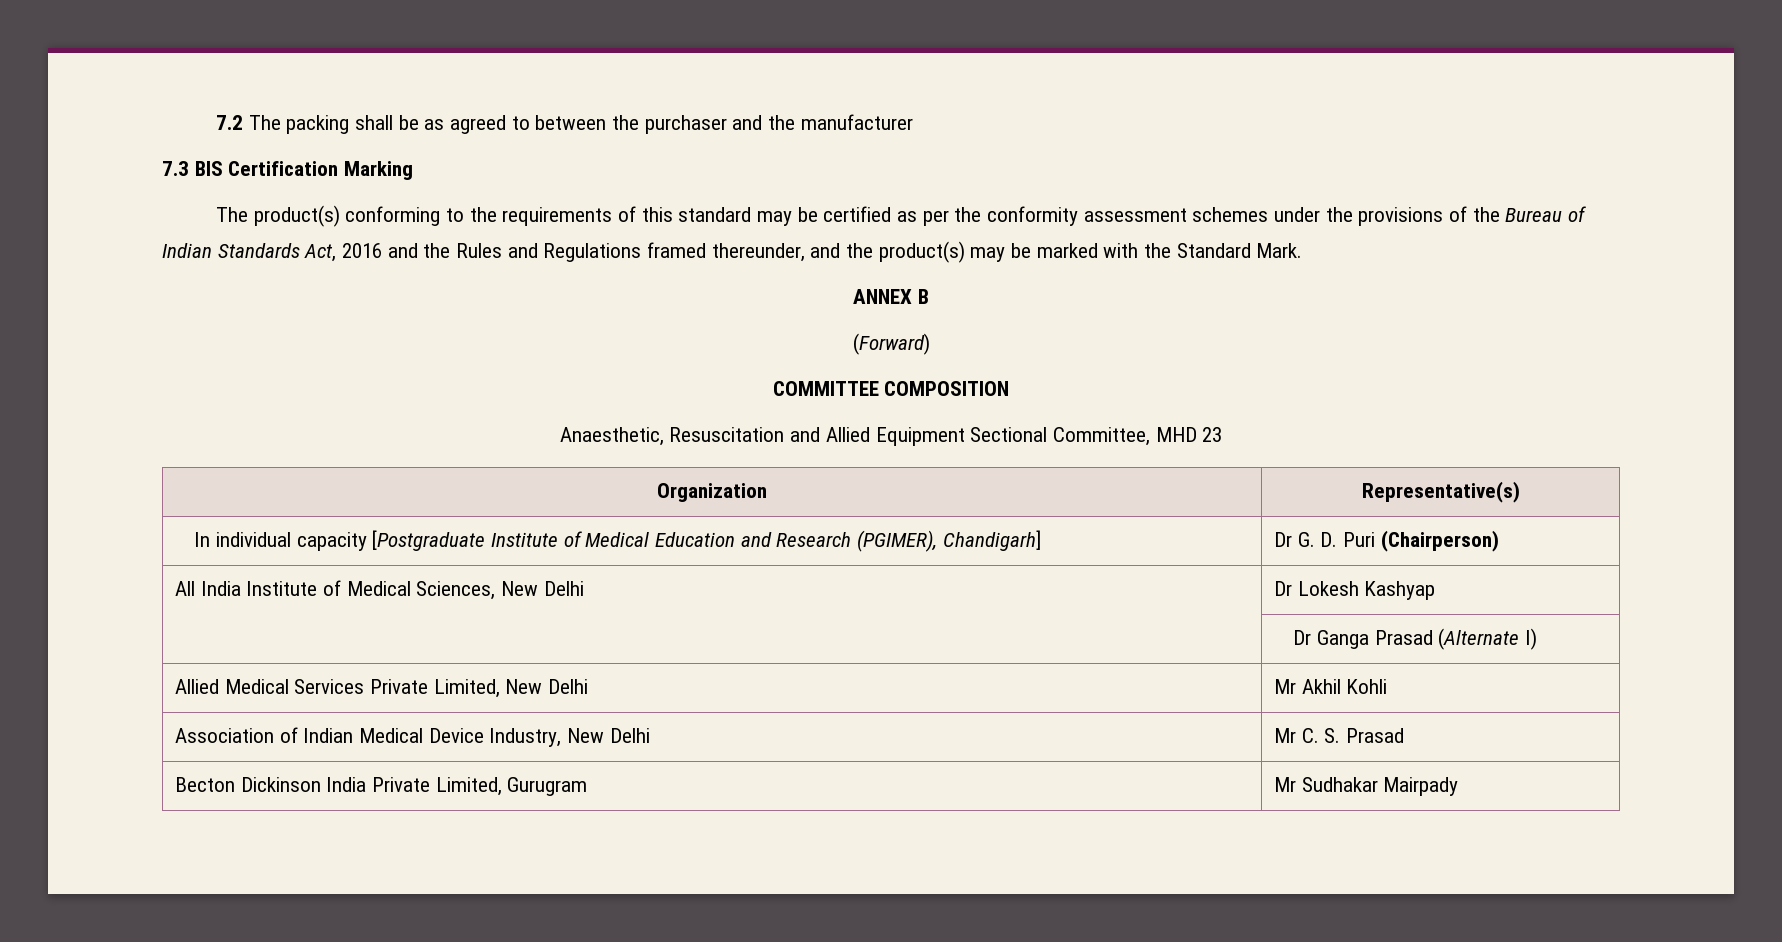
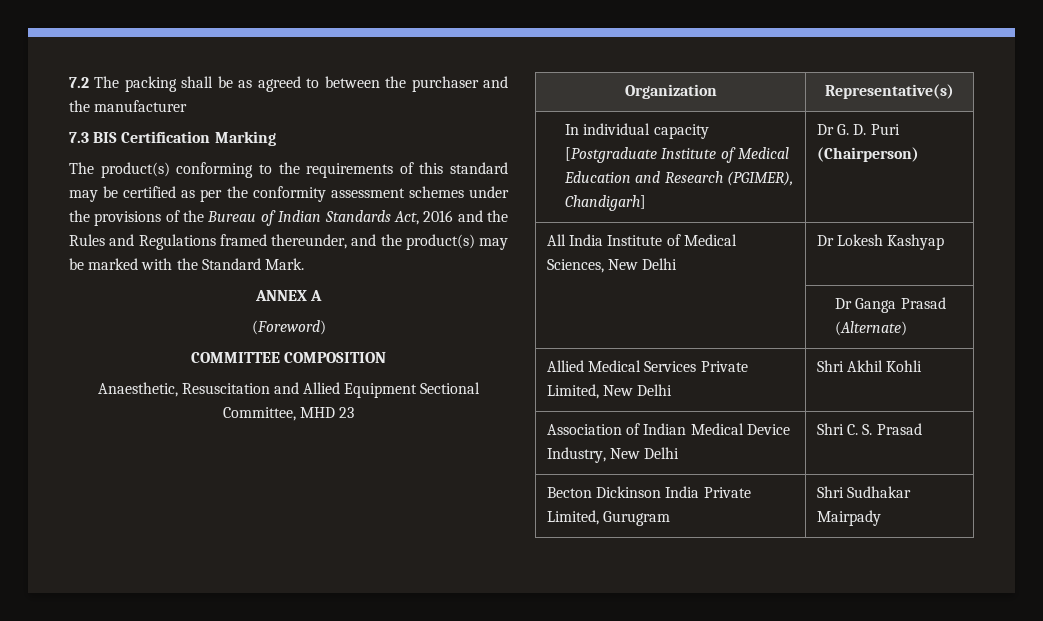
- ANNEX B
- (Forward)
+ ANNEX A
+ (Foreword)
- | Dr Ganga Prasad (Alternate I)
+ | Dr Ganga Prasad (Alternate)
- Allied Medical Services Private Limited, New Delhi | Mr Akhil Kohli
+ Allied Medical Services Private Limited, New Delhi | Shri Akhil Kohli
- Association of Indian Medical Device Industry, New Delhi | Mr C. S. Prasad
+ Association of Indian Medical Device Industry, New Delhi | Shri C. S. Prasad
- Becton Dickinson India Private Limited, Gurugram | Mr Sudhakar Mairpady
+ Becton Dickinson India Private Limited, Gurugram | Shri Sudhakar Mairpady

